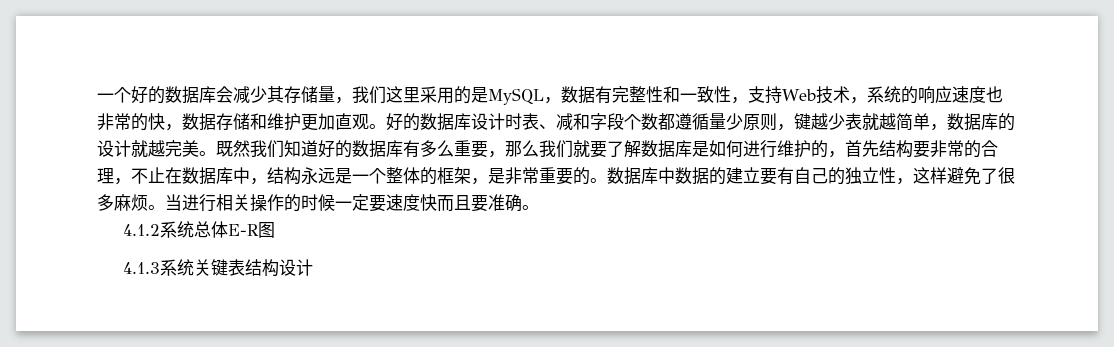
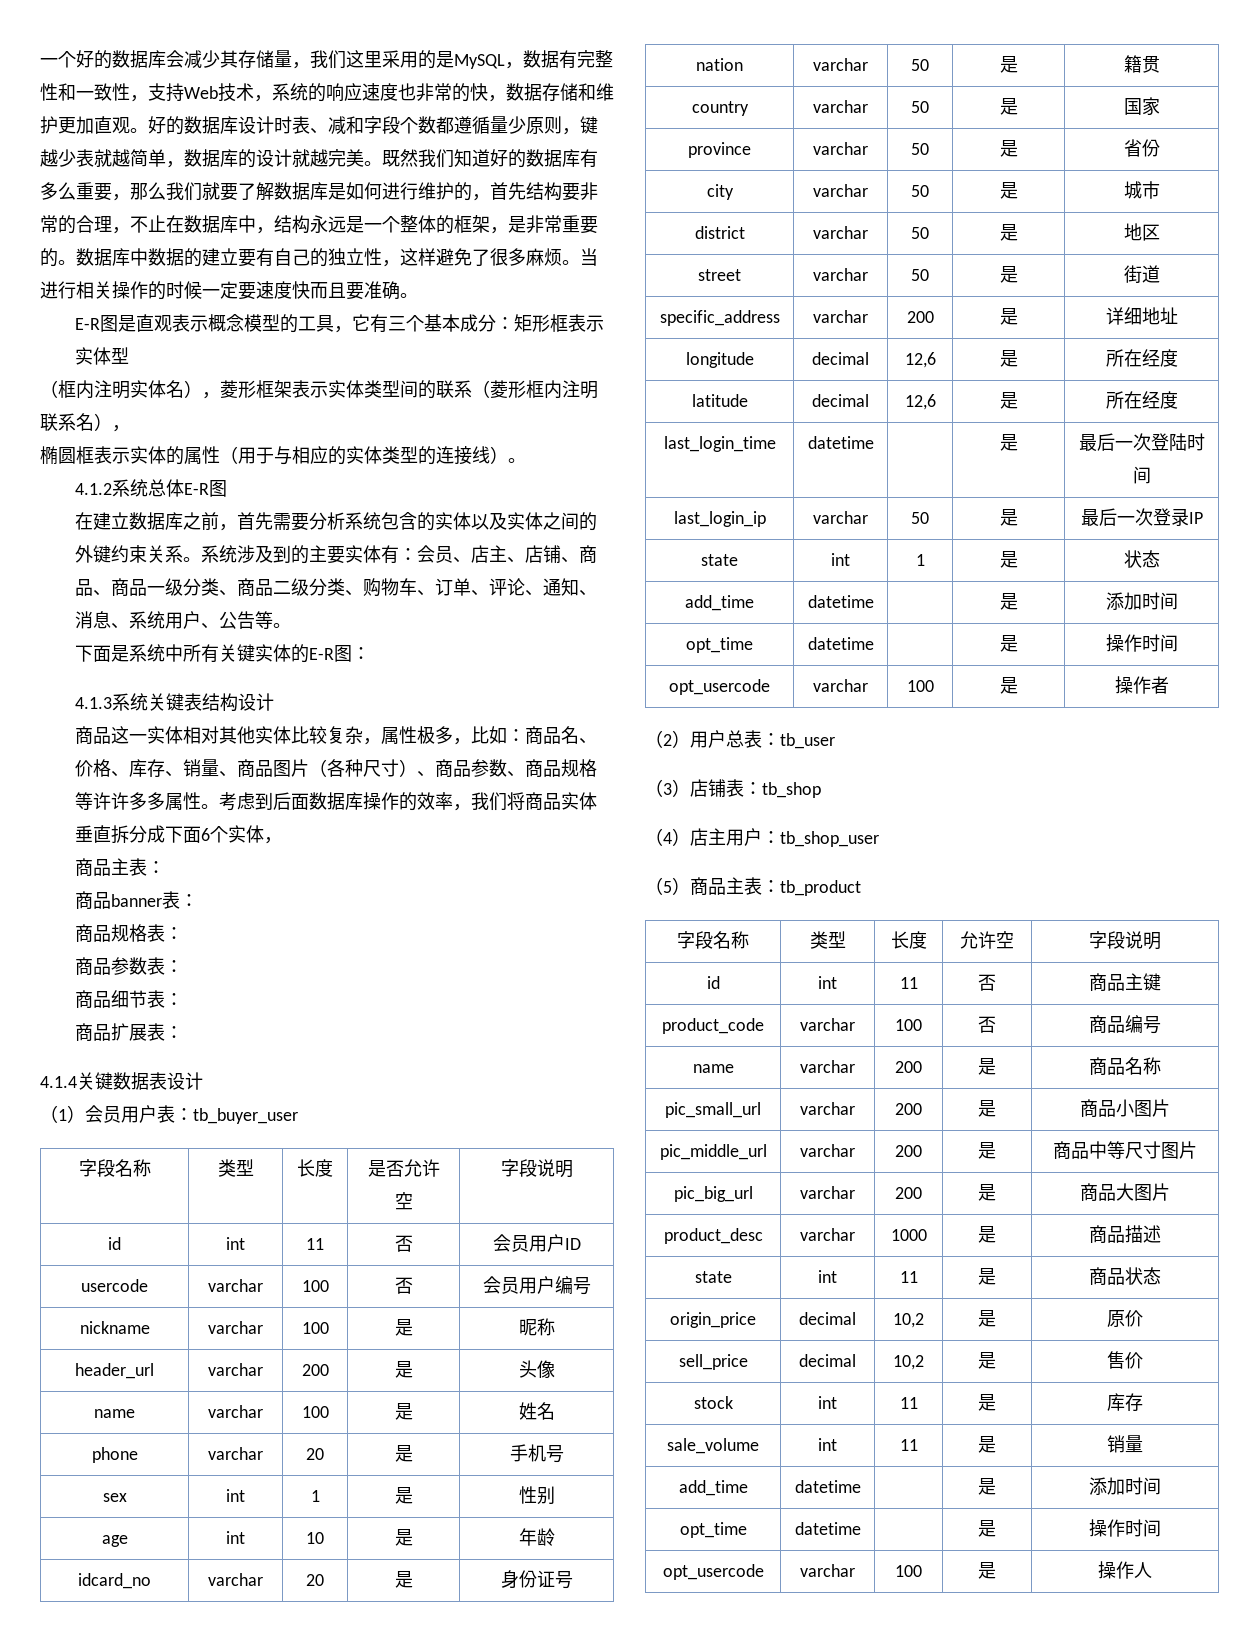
+ E-R图是直观表示概念模型的工具，它有三个基本成分：矩形框表示实体型
+ （框内注明实体名），菱形框架表示实体类型间的联系（菱形框内注明联系名），
+ 椭圆框表示实体的属性（用于与相应的实体类型的连接线）。
+ 在建立数据库之前，首先需要分析系统包含的实体以及实体之间的外键约束关系。系统涉及到的主要实体有：会员、店主、店铺、商品、商品一级分类、商品二级分类、购物车、订单、评论、通知、消息、系统用户、公告等。
+ 下面是系统中所有关键实体的E-R图：
+ 商品这一实体相对其他实体比较复杂，属性极多，比如：商品名、价格、库存、销量、商品图片（各种尺寸）、商品参数、商品规格等许许多多属性。考虑到后面数据库操作的效率，我们将商品实体垂直拆分成下面6个实体，
+ 商品主表：
+ 商品banner表：
+ 商品规格表：
+ 商品参数表：
+ 商品细节表：
+ 商品扩展表：
+ 4.1.4关键数据表设计
+ （1）会员用户表：tb_buyer_user
+ 字段名称 | 类型 | 长度 | 是否允许空 | 字段说明
+ id | int | 11 | 否 | 会员用户ID
+ usercode | varchar | 100 | 否 | 会员用户编号
+ nickname | varchar | 100 | 是 | 昵称
+ header_url | varchar | 200 | 是 | 头像
+ name | varchar | 100 | 是 | 姓名
+ phone | varchar | 20 | 是 | 手机号
+ sex | int | 1 | 是 | 性别
+ age | int | 10 | 是 | 年龄
+ idcard_no | varchar | 20 | 是 | 身份证号
+ nation | varchar | 50 | 是 | 籍贯
+ country | varchar | 50 | 是 | 国家
+ province | varchar | 50 | 是 | 省份
+ city | varchar | 50 | 是 | 城市
+ district | varchar | 50 | 是 | 地区
+ street | varchar | 50 | 是 | 街道
+ specific_address | varchar | 200 | 是 | 详细地址
+ longitude | decimal | 12,6 | 是 | 所在经度
+ latitude | decimal | 12,6 | 是 | 所在经度
+ last_login_time | datetime | | 是 | 最后一次登陆时间
+ last_login_ip | varchar | 50 | 是 | 最后一次登录IP
+ state | int | 1 | 是 | 状态
+ add_time | datetime | | 是 | 添加时间
+ opt_time | datetime | | 是 | 操作时间
+ opt_usercode | varchar | 100 | 是 | 操作者
+ （2）用户总表：tb_user
+ （3）店铺表：tb_shop
+ （4）店主用户：tb_shop_user
+ （5）商品主表：tb_product
+ 字段名称 | 类型 | 长度 | 允许空 | 字段说明
+ id | int | 11 | 否 | 商品主键
+ product_code | varchar | 100 | 否 | 商品编号
+ name | varchar | 200 | 是 | 商品名称
+ pic_small_url | varchar | 200 | 是 | 商品小图片
+ pic_middle_url | varchar | 200 | 是 | 商品中等尺寸图片
+ pic_big_url | varchar | 200 | 是 | 商品大图片
+ product_desc | varchar | 1000 | 是 | 商品描述
+ state | int | 11 | 是 | 商品状态
+ origin_price | decimal | 10,2 | 是 | 原价
+ sell_price | decimal | 10,2 | 是 | 售价
+ stock | int | 11 | 是 | 库存
+ sale_volume | int | 11 | 是 | 销量
+ add_time | datetime | | 是 | 添加时间
+ opt_time | datetime | | 是 | 操作时间
+ opt_usercode | varchar | 100 | 是 | 操作人

